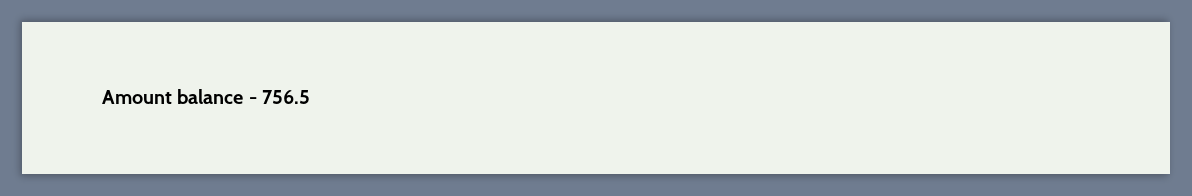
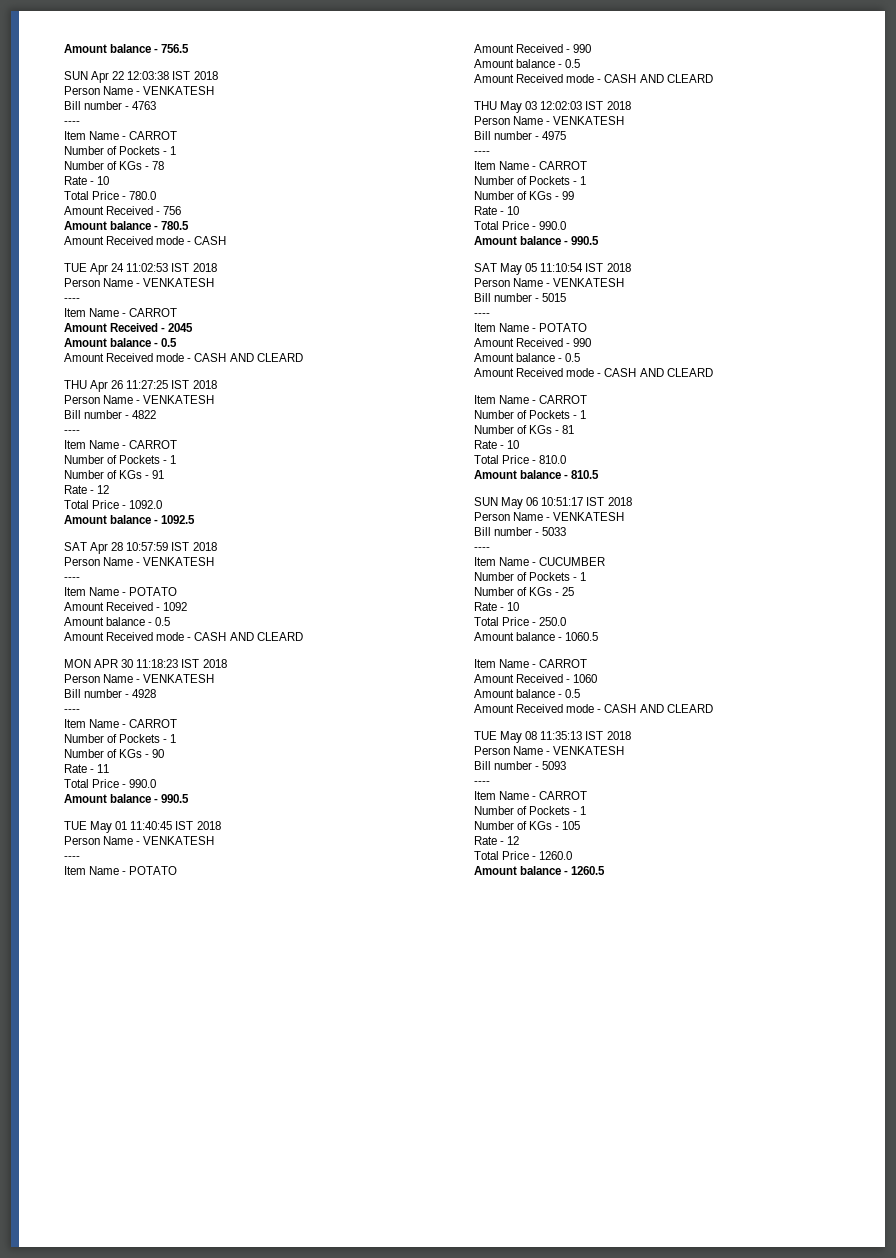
+ SUN Apr 22 12:03:38 IST 2018
+ Person Name - VENKATESH
+ Bill number - 4763
+ ----
+ Item Name - CARROT
+ Number of Pockets - 1
+ Number of KGs - 78
+ Rate - 10
+ Total Price - 780.0
+ Amount Received - 756
+ Amount balance - 780.5
+ Amount Received mode - CASH
+ TUE Apr 24 11:02:53 IST 2018
+ Person Name - VENKATESH
+ ----
+ Item Name - CARROT
+ Amount Received - 2045
+ Amount balance - 0.5
+ Amount Received mode - CASH AND CLEARD
+ THU Apr 26 11:27:25 IST 2018
+ Person Name - VENKATESH
+ Bill number - 4822
+ ----
+ Item Name - CARROT
+ Number of Pockets - 1
+ Number of KGs - 91
+ Rate - 12
+ Total Price - 1092.0
+ Amount balance - 1092.5
+ SAT Apr 28 10:57:59 IST 2018
+ Person Name - VENKATESH
+ ----
+ Item Name - POTATO
+ Amount Received - 1092
+ Amount balance - 0.5
+ Amount Received mode - CASH AND CLEARD
+ MON APR 30 11:18:23 IST 2018
+ Person Name - VENKATESH
+ Bill number - 4928
+ ----
+ Item Name - CARROT
+ Number of Pockets - 1
+ Number of KGs - 90
+ Rate - 11
+ Total Price - 990.0
+ Amount balance - 990.5
+ TUE May 01 11:40:45 IST 2018
+ Person Name - VENKATESH
+ ----
+ Item Name - POTATO
+ Amount Received - 990
+ Amount balance - 0.5
+ Amount Received mode - CASH AND CLEARD
+ THU May 03 12:02:03 IST 2018
+ Person Name - VENKATESH
+ Bill number - 4975
+ ----
+ Item Name - CARROT
+ Number of Pockets - 1
+ Number of KGs - 99
+ Rate - 10
+ Total Price - 990.0
+ Amount balance - 990.5
+ SAT May 05 11:10:54 IST 2018
+ Person Name - VENKATESH
+ Bill number - 5015
+ ----
+ Item Name - POTATO
+ Amount Received - 990
+ Amount balance - 0.5
+ Amount Received mode - CASH AND CLEARD
+ Item Name - CARROT
+ Number of Pockets - 1
+ Number of KGs - 81
+ Rate - 10
+ Total Price - 810.0
+ Amount balance - 810.5
+ SUN May 06 10:51:17 IST 2018
+ Person Name - VENKATESH
+ Bill number - 5033
+ ----
+ Item Name - CUCUMBER
+ Number of Pockets - 1
+ Number of KGs - 25
+ Rate - 10
+ Total Price - 250.0
+ Amount balance - 1060.5
+ Item Name - CARROT
+ Amount Received - 1060
+ Amount balance - 0.5
+ Amount Received mode - CASH AND CLEARD
+ TUE May 08 11:35:13 IST 2018
+ Person Name - VENKATESH
+ Bill number - 5093
+ ----
+ Item Name - CARROT
+ Number of Pockets - 1
+ Number of KGs - 105
+ Rate - 12
+ Total Price - 1260.0
+ Amount balance - 1260.5

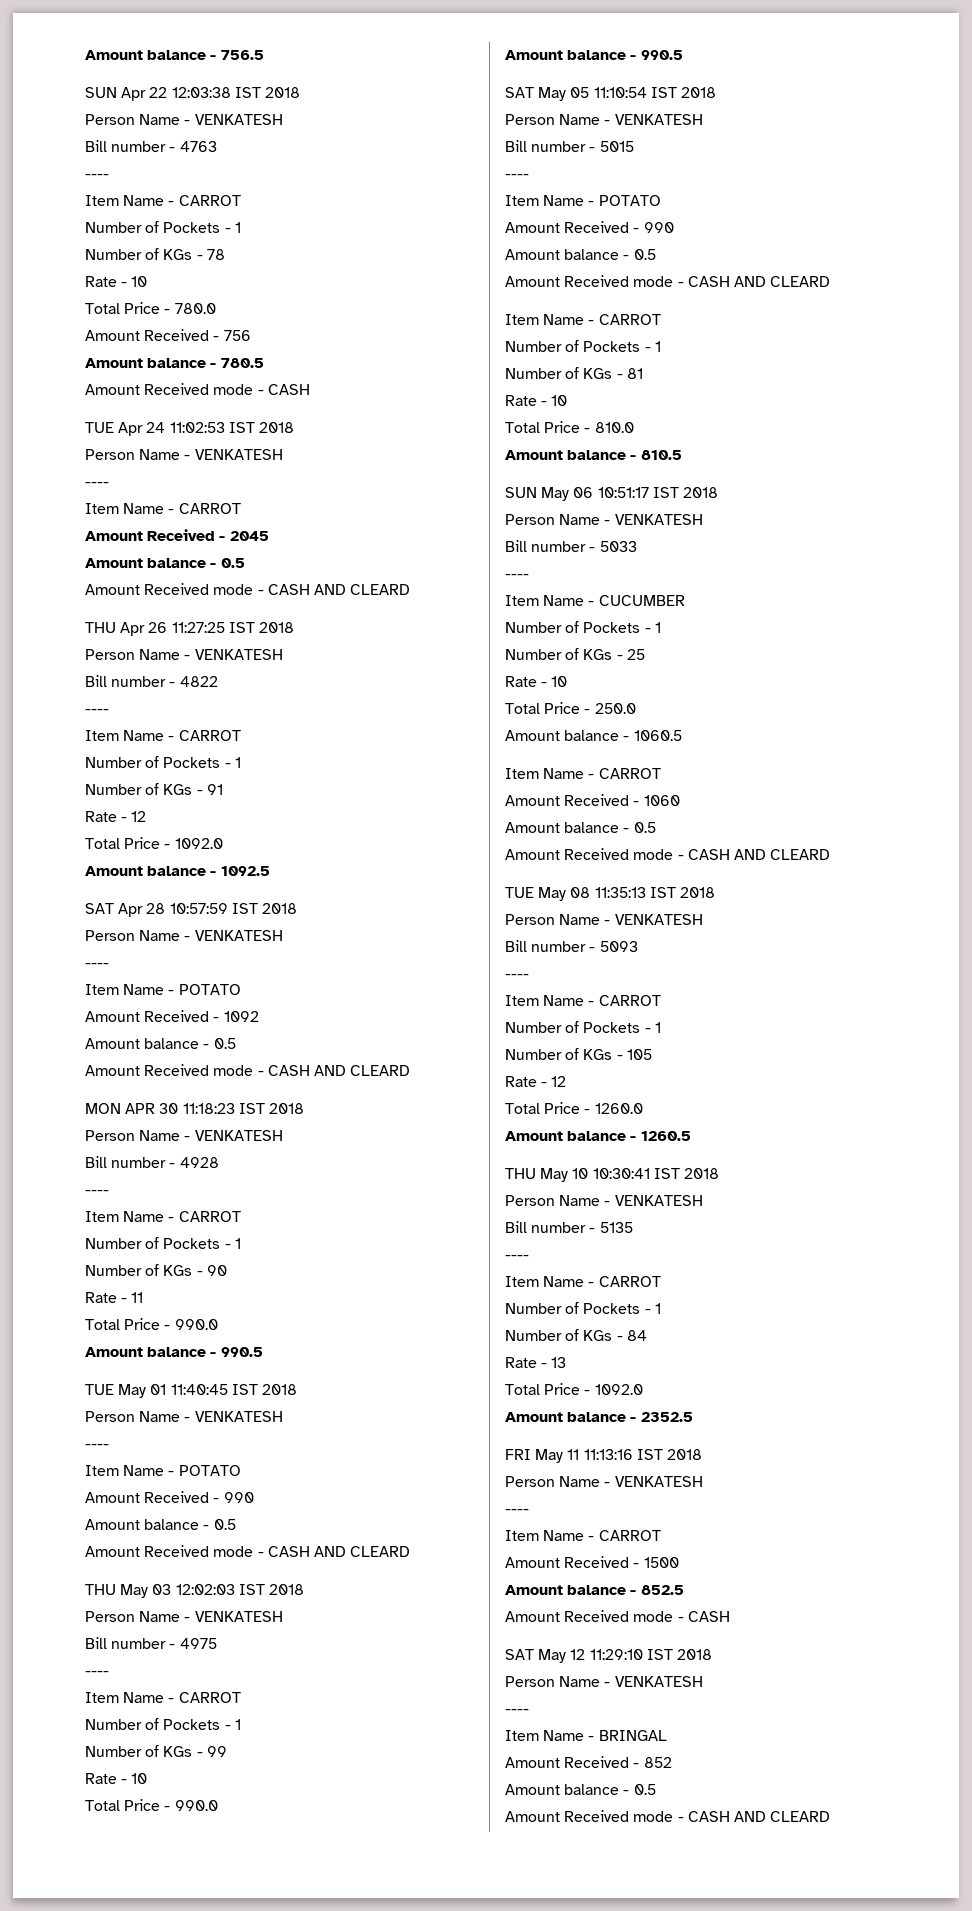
+ THU May 10 10:30:41 IST 2018
+ Person Name - VENKATESH
+ Bill number - 5135
+ ----
+ Item Name - CARROT
+ Number of Pockets - 1
+ Number of KGs - 84
+ Rate - 13
+ Total Price - 1092.0
+ Amount balance - 2352.5
+ FRI May 11 11:13:16 IST 2018
+ Person Name - VENKATESH
+ ----
+ Item Name - CARROT
+ Amount Received - 1500
+ Amount balance - 852.5
+ Amount Received mode - CASH
+ SAT May 12 11:29:10 IST 2018
+ Person Name - VENKATESH
+ ----
+ Item Name - BRINGAL
+ Amount Received - 852
+ Amount balance - 0.5
+ Amount Received mode - CASH AND CLEARD

